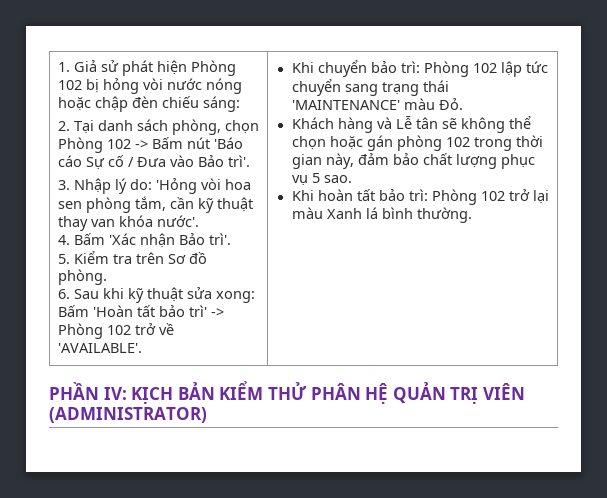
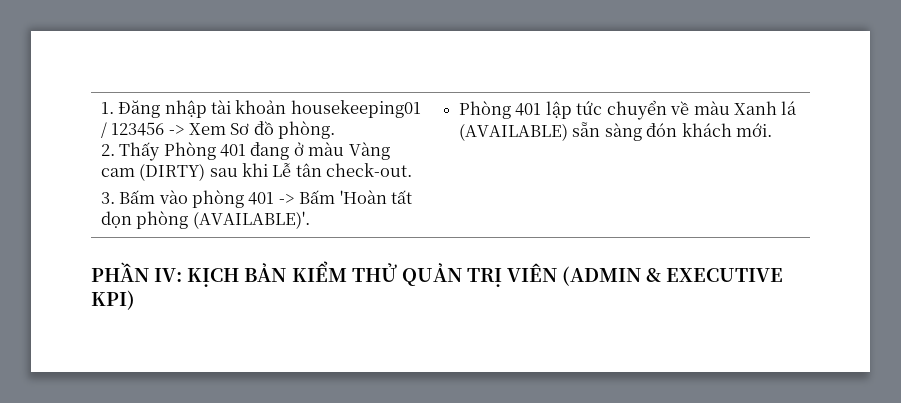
- 1. Giả sử phát hiện Phòng 102 bị hỏng vòi nước nóng hoặc chập đèn chiếu sáng:
- 2. Tại danh sách phòng, chọn Phòng 102 -> Bấm nút 'Báo cáo Sự cố / Đưa vào Bảo trì'.
- 3. Nhập lý do: 'Hỏng vòi hoa sen phòng tắm, cần kỹ thuật thay van khóa nước'.
- 4. Bấm 'Xác nhận Bảo trì'.
- 5. Kiểm tra trên Sơ đồ phòng.
- 6. Sau khi kỹ thuật sửa xong: Bấm 'Hoàn tất bảo trì' -> Phòng 102 trở về 'AVAILABLE'. | Khi chuyển bảo trì: Phòng 102 lập tức chuyển sang trạng thái 'MAINTENANCE' màu Đỏ.
- Khách hàng và Lễ tân sẽ không thể chọn hoặc gán phòng 102 trong thời gian này, đảm bảo chất lượng phục vụ 5 sao.
- Khi hoàn tất bảo trì: Phòng 102 trở lại màu Xanh lá bình thường.
+ 1. Đăng nhập tài khoản housekeeping01 / 123456 -> Xem Sơ đồ phòng.
+ 2. Thấy Phòng 401 đang ở màu Vàng cam (DIRTY) sau khi Lễ tân check-out.
+ 3. Bấm vào phòng 401 -> Bấm 'Hoàn tất dọn phòng (AVAILABLE)'. | Phòng 401 lập tức chuyển về màu Xanh lá (AVAILABLE) sẵn sàng đón khách mới.
- PHẦN IV: KỊCH BẢN KIỂM THỬ PHÂN HỆ QUẢN TRỊ VIÊN (ADMINISTRATOR)
+ PHẦN IV: KỊCH BẢN KIỂM THỬ QUẢN TRỊ VIÊN (ADMIN & EXECUTIVE KPI)

